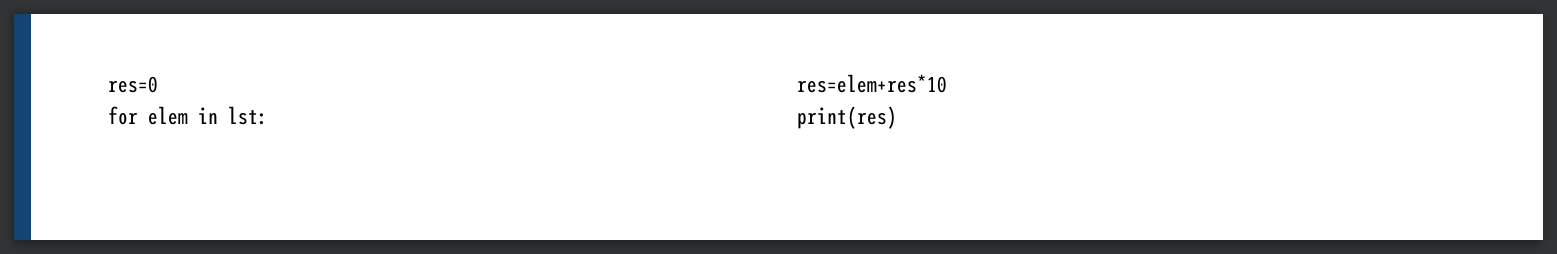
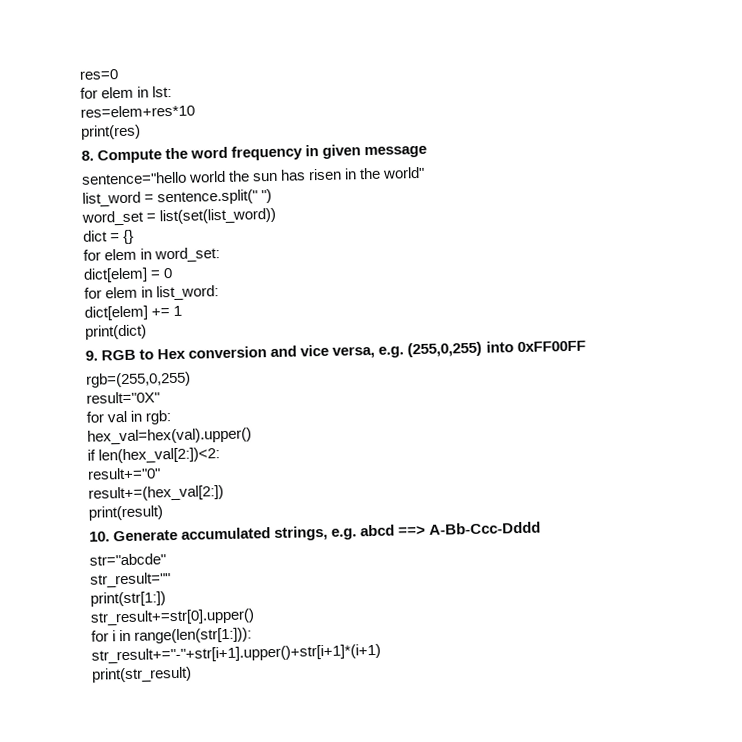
+ 8. Compute the word frequency in given message
+ sentence="hello world the sun has risen in the world"
+ list_word = sentence.split(" ")
+ word_set = list(set(list_word))
+ dict = {}
+ for elem in word_set:
+ dict[elem] = 0
+ for elem in list_word:
+ dict[elem] += 1
+ print(dict)
+ 9. RGB to Hex conversion and vice versa, e.g. (255,0,255) into 0xFF00FF
+ rgb=(255,0,255)
+ result="0X"
+ for val in rgb:
+ hex_val=hex(val).upper()
+ if len(hex_val[2:])<2:
+ result+="0"
+ result+=(hex_val[2:])
+ print(result)
+ 10. Generate accumulated strings, e.g. abcd ==> A-Bb-Ccc-Dddd
+ str="abcde"
+ str_result=""
+ print(str[1:])
+ str_result+=str[0].upper()
+ for i in range(len(str[1:])):
+ str_result+="-"+str[i+1].upper()+str[i+1]*(i+1)
+ print(str_result)

